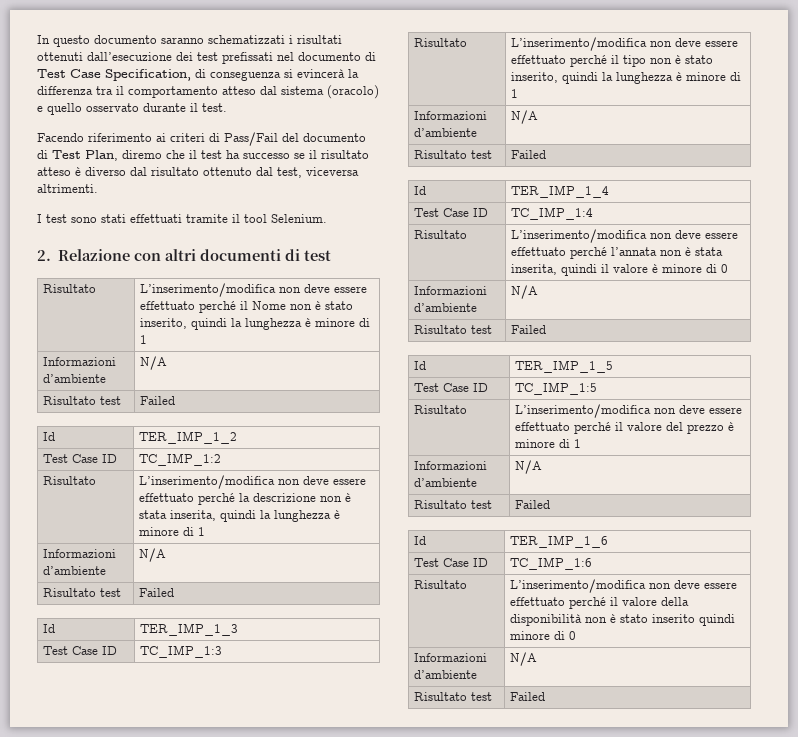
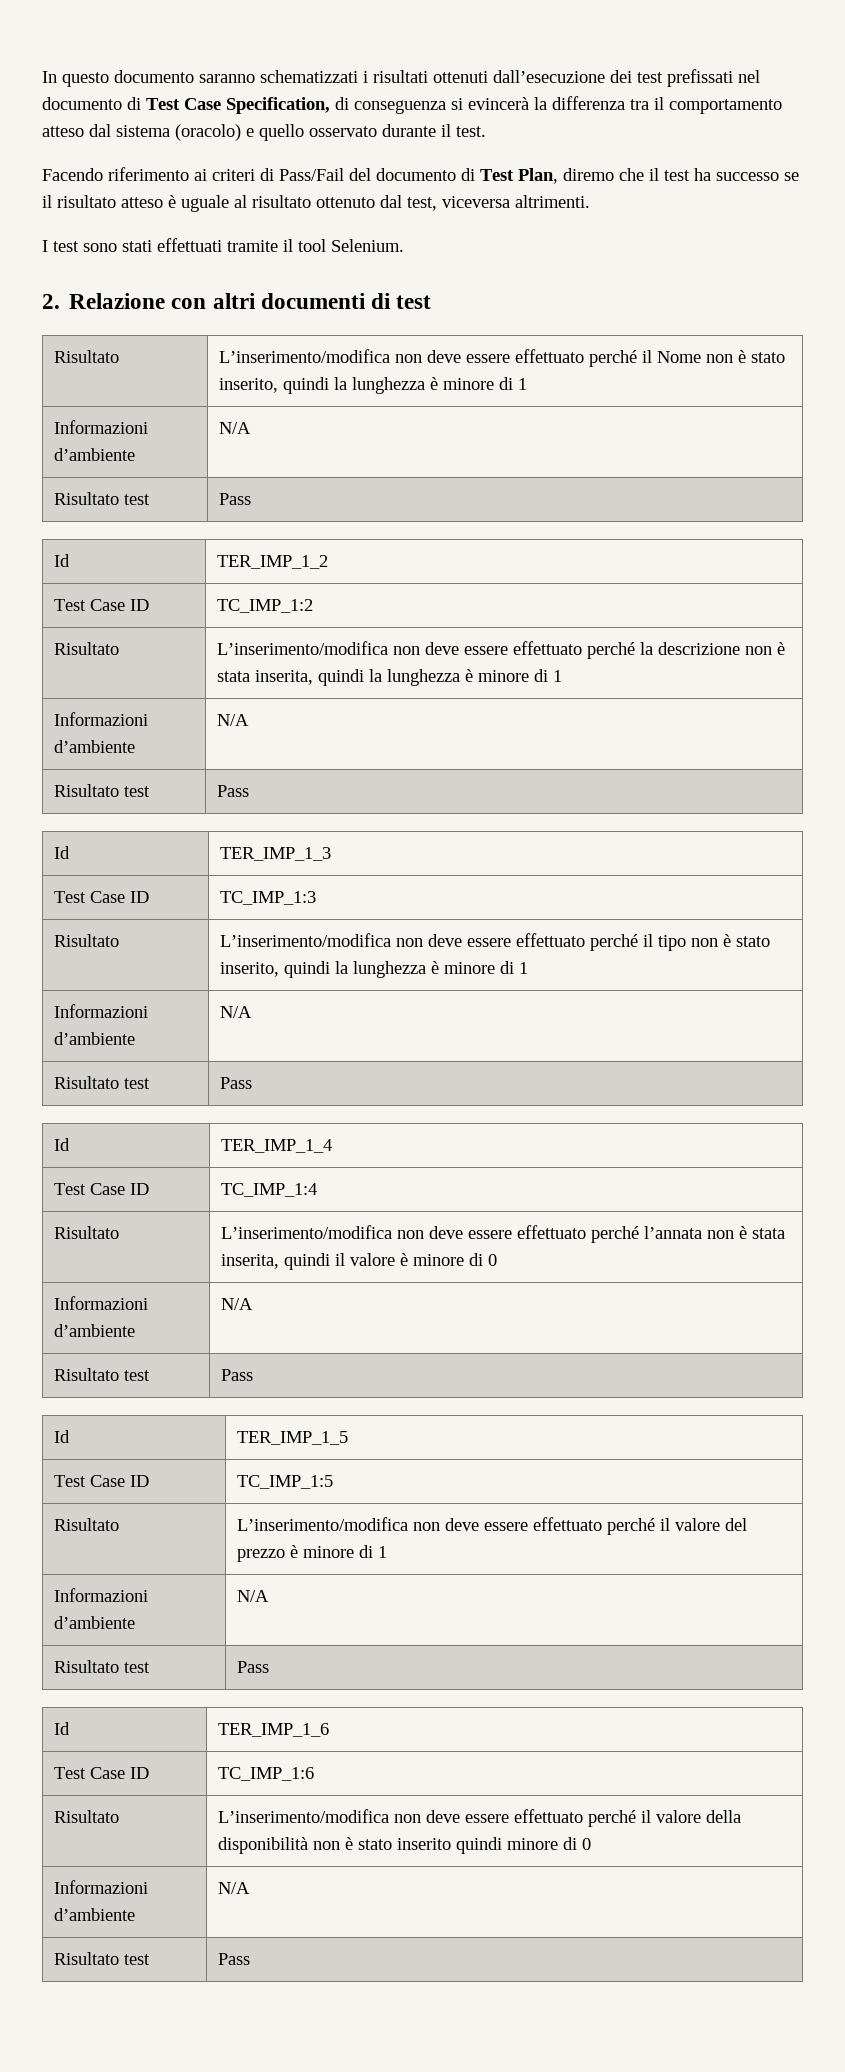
- Facendo riferimento ai criteri di Pass/Fail del documento di Test Plan, diremo che il test ha successo se il risultato atteso è diverso dal risultato ottenuto dal test, viceversa altrimenti.
+ Facendo riferimento ai criteri di Pass/Fail del documento di Test Plan, diremo che il test ha successo se il risultato atteso è uguale al risultato ottenuto dal test, viceversa altrimenti.
  Risultato | L’inserimento/modifica non deve essere effettuato perché il Nome non è stato inserito, quindi la lunghezza è minore di 1
  Informazioni d’ambiente | N/A
- Risultato test | Failed
+ Risultato test | Pass
  Risultato | L’inserimento/modifica non deve essere effettuato perché la descrizione non è stata inserita, quindi la lunghezza è minore di 1
  Informazioni d’ambiente | N/A
- Risultato test | Failed
+ Risultato test | Pass
  Risultato | L’inserimento/modifica non deve essere effettuato perché il tipo non è stato inserito, quindi la lunghezza è minore di 1
  Informazioni d’ambiente | N/A
- Risultato test | Failed
+ Risultato test | Pass
  Risultato | L’inserimento/modifica non deve essere effettuato perché l’annata non è stata inserita, quindi il valore è minore di 0
  Informazioni d’ambiente | N/A
- Risultato test | Failed
+ Risultato test | Pass
  Risultato | L’inserimento/modifica non deve essere effettuato perché il valore del prezzo è minore di 1
  Informazioni d’ambiente | N/A
- Risultato test | Failed
+ Risultato test | Pass
  Risultato | L’inserimento/modifica non deve essere effettuato perché il valore della disponibilità non è stato inserito quindi minore di 0
  Informazioni d’ambiente | N/A
- Risultato test | Failed
+ Risultato test | Pass

